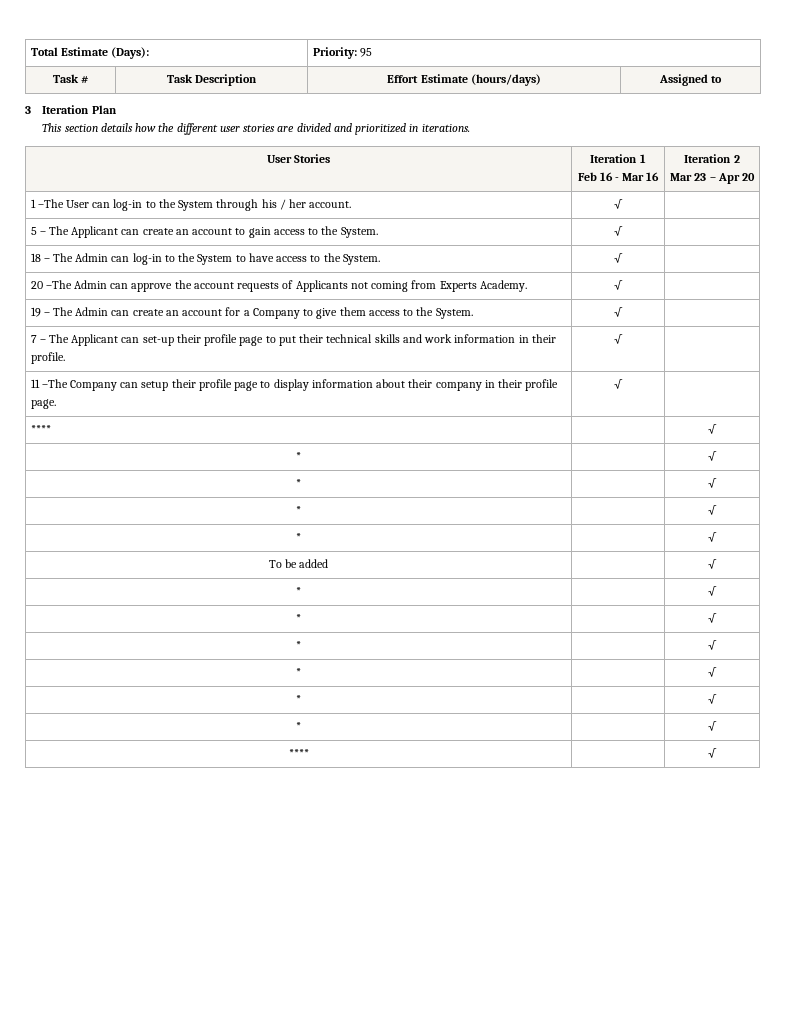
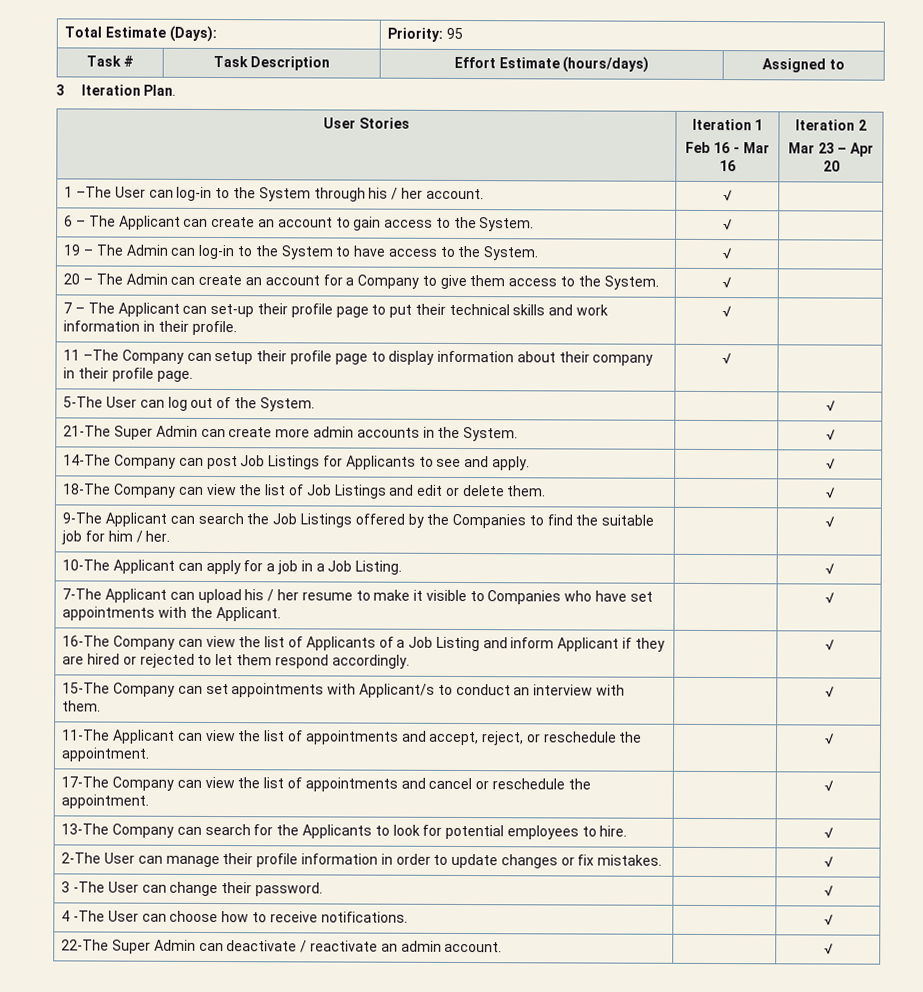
- 3 Iteration Plan
- This section details how the different user stories are divided and prioritized in iterations.
+ 3 Iteration Plan.
- 5 – The Applicant can create an account to gain access to the System. | √ |
+ 6 – The Applicant can create an account to gain access to the System. | √ |
- 18 – The Admin can log-in to the System to have access to the System. | √ |
+ 19 – The Admin can log-in to the System to have access to the System. | √ |
- 20 –The Admin can approve the account requests of Applicants not coming from Experts Academy. | √ |
- 19 – The Admin can create an account for a Company to give them access to the System. | √ |
+ 20 – The Admin can create an account for a Company to give them access to the System. | √ |
  11 –The Company can setup their profile page to display information about their company in their profile page. | √ |
- **** | | √
- * | | √
- * | | √
- * | | √
- * | | √
- To be added | | √
- * | | √
- * | | √
- * | | √
- * | | √
- * | | √
- * | | √
- **** | | √
+ 5-The User can log out of the System. | | √
+ 21-The Super Admin can create more admin accounts in the System. | | √
+ 14-The Company can post Job Listings for Applicants to see and apply. | | √
+ 18-The Company can view the list of Job Listings and edit or delete them. | | √
+ 9-The Applicant can search the Job Listings offered by the Companies to find the suitable job for him / her. | | √
+ 10-The Applicant can apply for a job in a Job Listing. | | √
+ 7-The Applicant can upload his / her resume to make it visible to Companies who have set appointments with the Applicant. | | √
+ 16-The Company can view the list of Applicants of a Job Listing and inform Applicant if they are hired or rejected to let them respond accordingly. | | √
+ 15-The Company can set appointments with Applicant/s to conduct an interview with them. | | √
+ 11-The Applicant can view the list of appointments and accept, reject, or reschedule the appointment. | | √
+ 17-The Company can view the list of appointments and cancel or reschedule the appointment. | | √
+ 13-The Company can search for the Applicants to look for potential employees to hire. | | √
+ 2-The User can manage their profile information in order to update changes or fix mistakes. | | √
+ 3 -The User can change their password. | | √
+ 4 -The User can choose how to receive notifications. | | √
+ 22-The Super Admin can deactivate / reactivate an admin account. | | √

